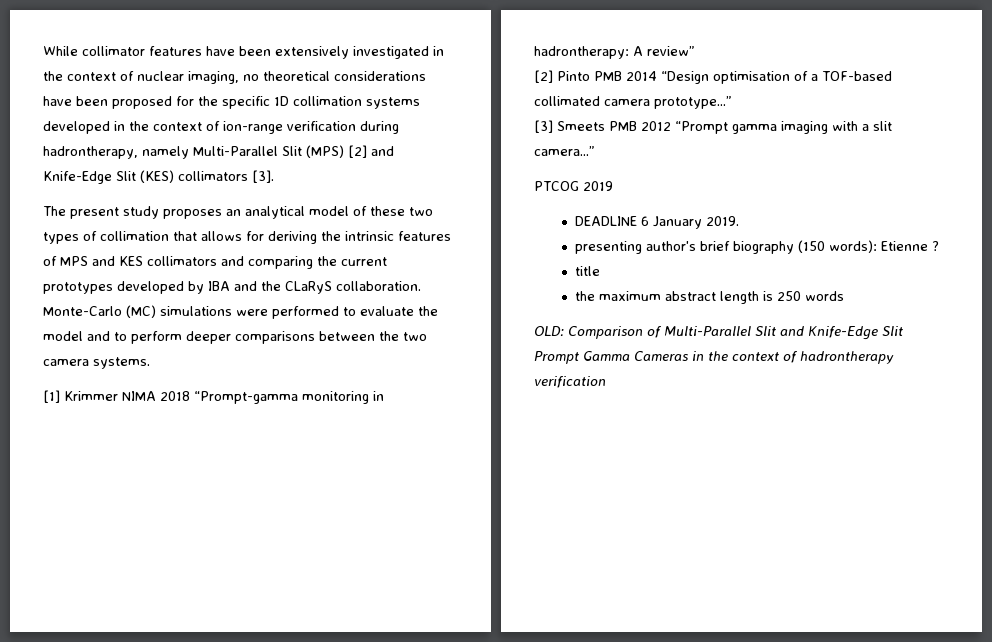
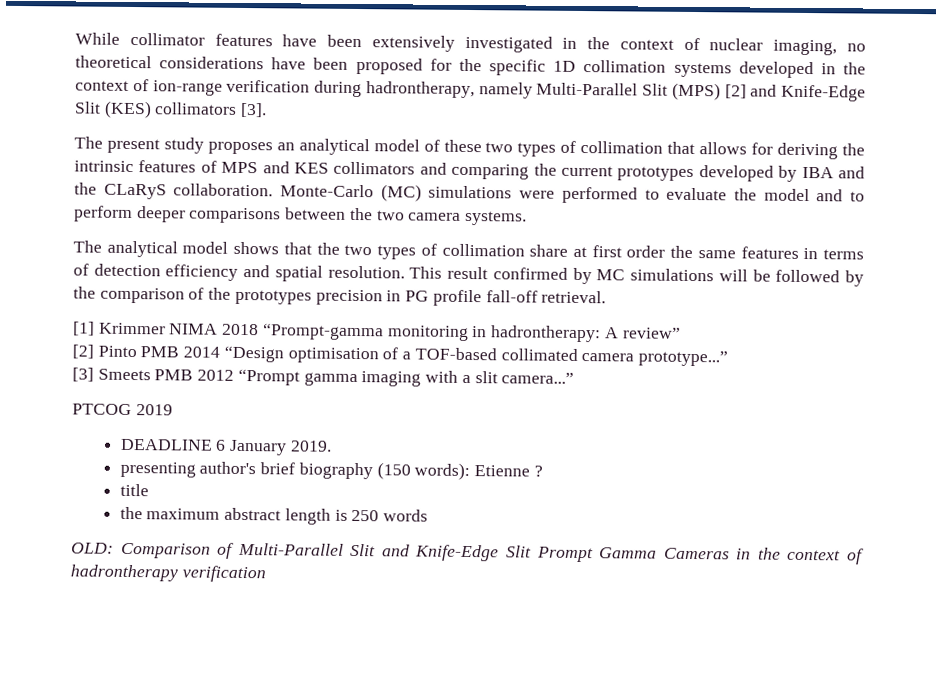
+ The analytical model shows that the two types of collimation share at first order the same features in terms of detection efficiency and spatial resolution. This result confirmed by MC simulations will be followed by the comparison of the prototypes precision in PG profile fall-off retrieval.

